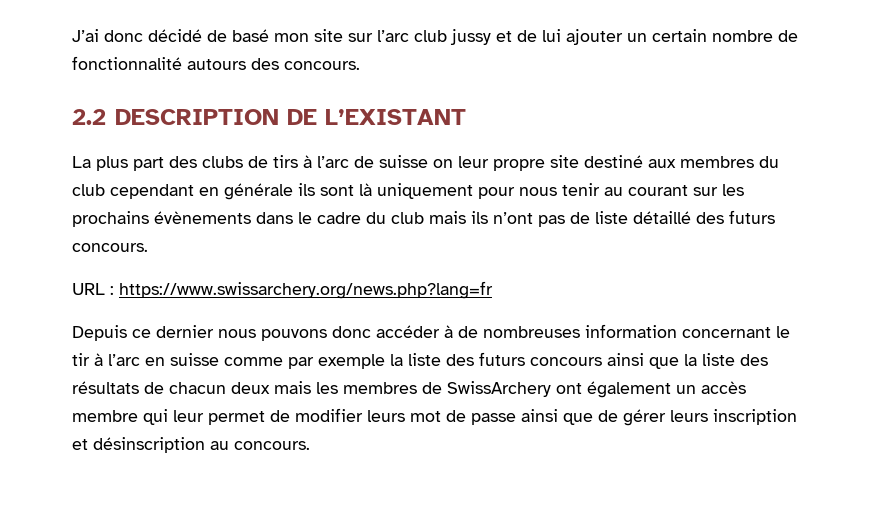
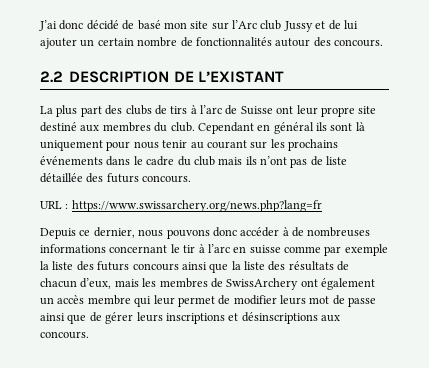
- J’ai donc décidé de basé mon site sur l’arc club jussy et de lui ajouter un certain nombre de fonctionnalité autours des concours.
+ J’ai donc décidé de basé mon site sur l’Arc club Jussy et de lui ajouter un certain nombre de fonctionnalités autour des concours.
- La plus part des clubs de tirs à l’arc de suisse on leur propre site destiné aux membres du club cependant en générale ils sont là uniquement pour nous tenir au courant sur les prochains évènements dans le cadre du club mais ils n’ont pas de liste détaillé des futurs concours.
+ La plus part des clubs de tirs à l’arc de Suisse ont leur propre site destiné aux membres du club. Cependant en général ils sont là uniquement pour nous tenir au courant sur les prochains événements dans le cadre du club mais ils n’ont pas de liste détaillée des futurs concours.
- Depuis ce dernier nous pouvons donc accéder à de nombreuses information concernant le tir à l’arc en suisse comme par exemple la liste des futurs concours ainsi que la liste des résultats de chacun deux mais les membres de SwissArchery ont également un accès membre qui leur permet de modifier leurs mot de passe ainsi que de gérer leurs inscription et désinscription au concours.
+ Depuis ce dernier, nous pouvons donc accéder à de nombreuses informations concernant le tir à l’arc en suisse comme par exemple la liste des futurs concours ainsi que la liste des résultats de chacun d’eux, mais les membres de SwissArchery ont également un accès membre qui leur permet de modifier leurs mot de passe ainsi que de gérer leurs inscriptions et désinscriptions aux concours.

